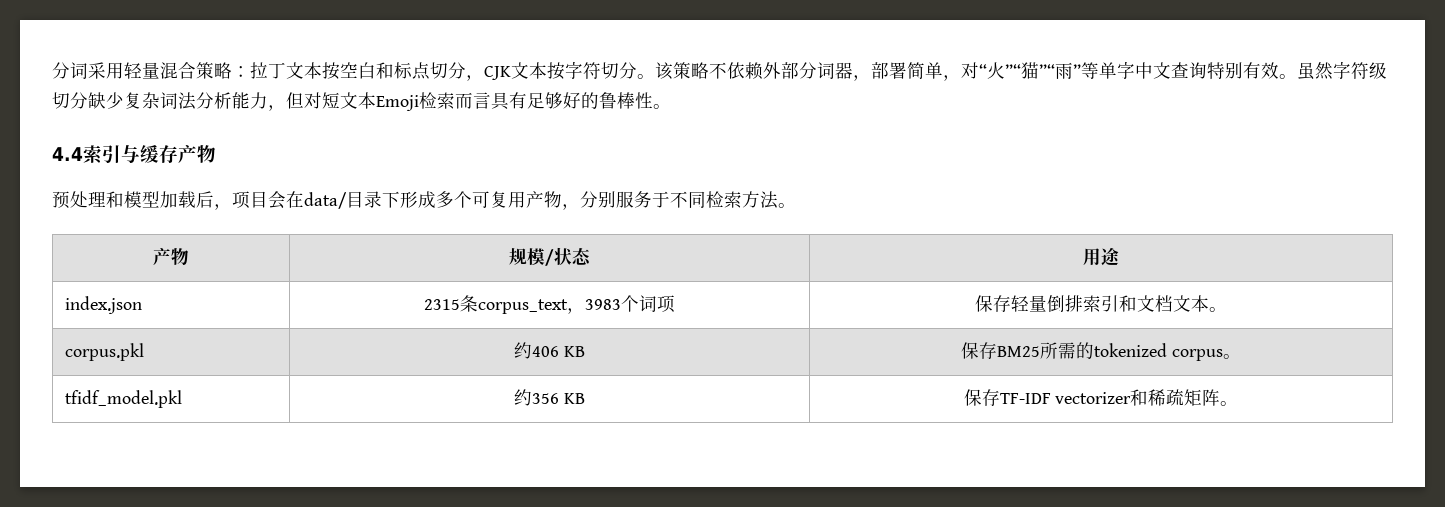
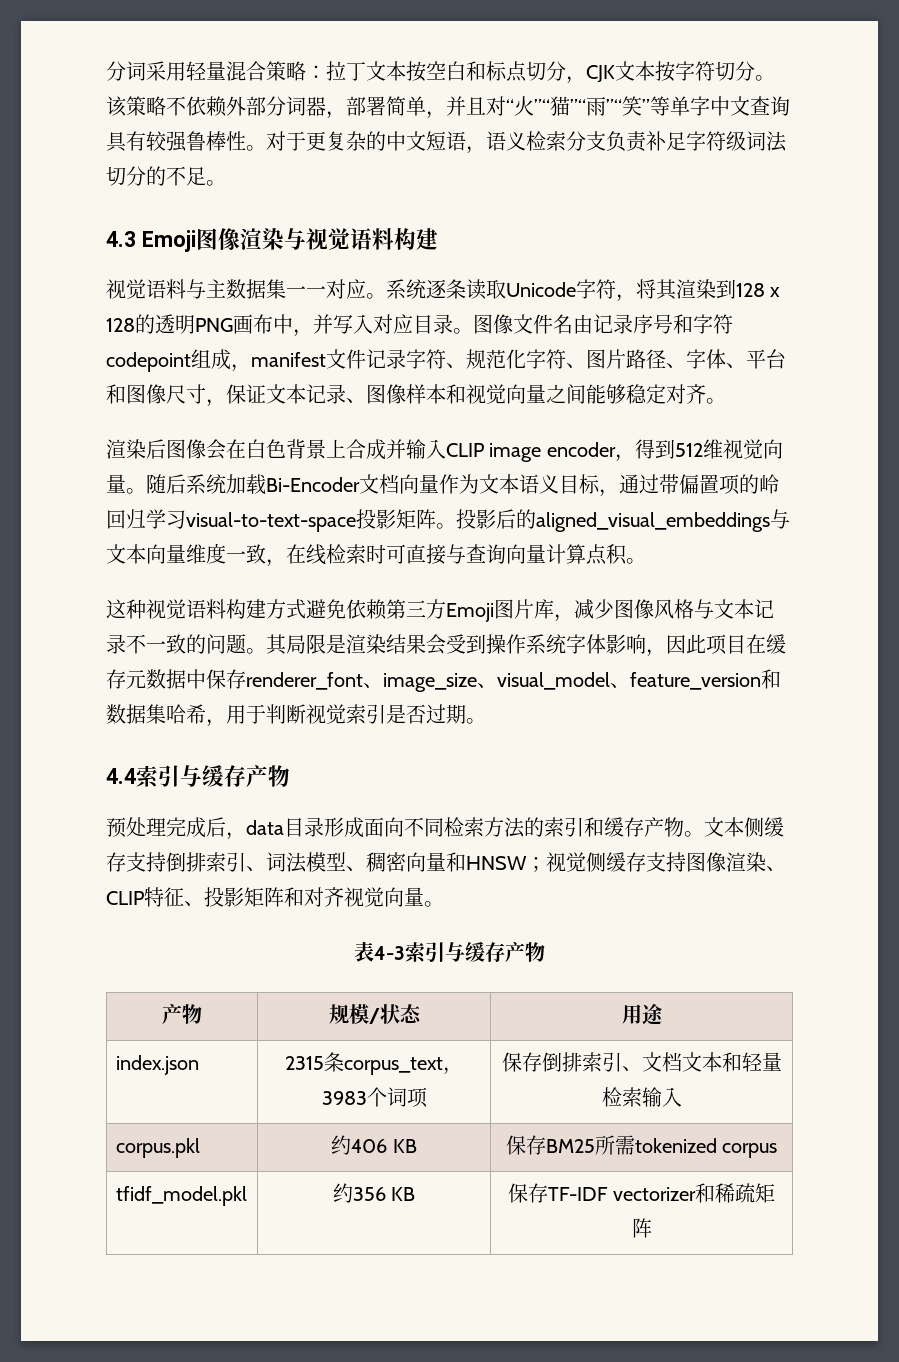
- 该策略不依赖外部分词器，部署简单，对“火”“猫”“雨”等单字中文查询特别有效。虽然字符级切分缺少复杂词法分析能力，但对短文本Emoji检索而言具有足够好的鲁棒性。
+ 该策略不依赖外部分词器，部署简单，并且对“火”“猫”“雨”“笑”等单字中文查询具有较强鲁棒性。对于更复杂的中文短语，语义检索分支负责补足字符级词法切分的不足。
+ 4.3 Emoji图像渲染与视觉语料构建
+ 视觉语料与主数据集一一对应。系统逐条读取Unicode字符，将其渲染到128 x 128的透明PNG画布中，并写入对应目录。图像文件名由记录序号和字符codepoint组成，manifest文件记录字符、规范化字符、图片路径、字体、平台和图像尺寸，保证文本记录、图像样本和视觉向量之间能够稳定对齐。
+ 渲染后图像会在白色背景上合成并输入CLIP image encoder，得到512维视觉向量。随后系统加载Bi-Encoder文档向量作为文本语义目标，通过带偏置项的岭回归学习visual-to-text-space投影矩阵。投影后的aligned_visual_embeddings与文本向量维度一致，在线检索时可直接与查询向量计算点积。
+ 这种视觉语料构建方式避免依赖第三方Emoji图片库，减少图像风格与文本记录不一致的问题。其局限是渲染结果会受到操作系统字体影响，因此项目在缓存元数据中保存renderer_font、image_size、visual_model、feature_version和数据集哈希，用于判断视觉索引是否过期。
- 预处理和模型加载后，项目会在data/目录下形成多个可复用产物，分别服务于不同检索方法。
+ 预处理完成后，data目录形成面向不同检索方法的索引和缓存产物。文本侧缓存支持倒排索引、词法模型、稠密向量和HNSW；视觉侧缓存支持图像渲染、CLIP特征、投影矩阵和对齐视觉向量。
+ 表4-3索引与缓存产物
- index.json | 2315条corpus_text，3983个词项 | 保存轻量倒排索引和文档文本。
+ index.json | 2315条corpus_text，3983个词项 | 保存倒排索引、文档文本和轻量检索输入
- corpus.pkl | 约406 KB | 保存BM25所需的tokenized corpus。
+ corpus.pkl | 约406 KB | 保存BM25所需tokenized corpus
- tfidf_model.pkl | 约356 KB | 保存TF-IDF vectorizer和稀疏矩阵。
+ tfidf_model.pkl | 约356 KB | 保存TF-IDF vectorizer和稀疏矩阵

